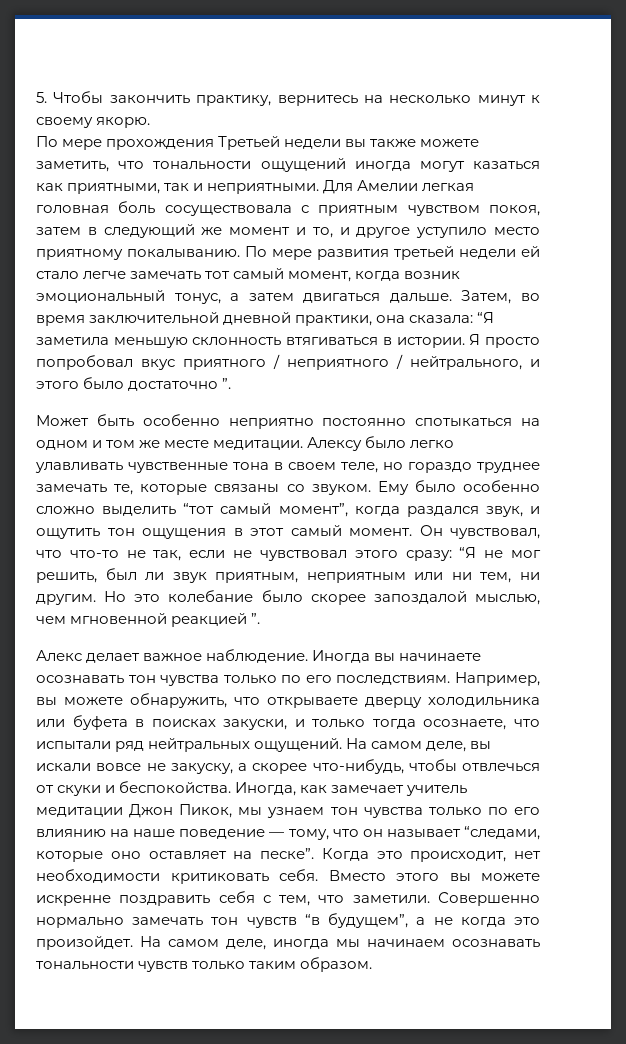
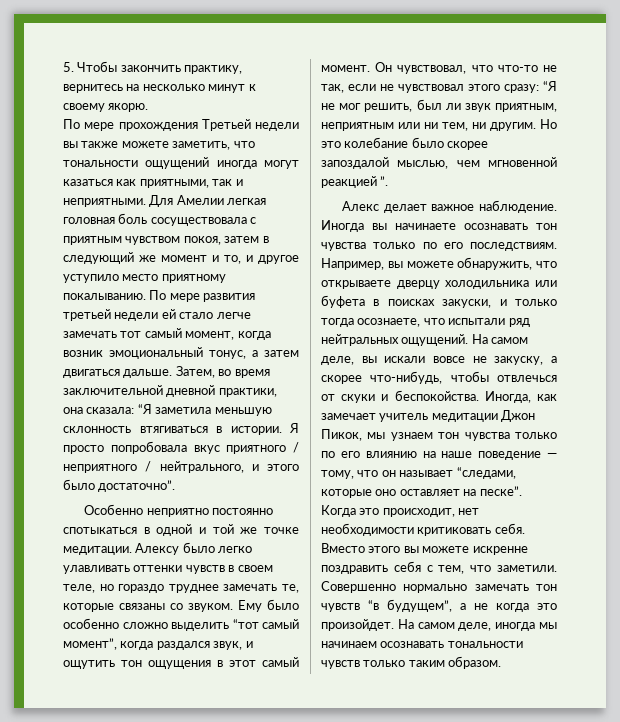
- Я просто попробовал вкус приятного / неприятного / нейтрального, и этого было достаточно ”.
- Может быть особенно неприятно постоянно спотыкаться на одном и том же месте медитации.
+ Я просто попробовала вкус приятного / неприятного / нейтрального, и этого было достаточно”.
+ Особенно неприятно постоянно спотыкаться в одной и той же точке медитации.
- Алексу было легко улавливать чувственные тона в своем теле, но гораздо труднее замечать те, которые связаны со звуком.
+ Алексу было легко улавливать оттенки чувств в своем теле, но гораздо труднее замечать те, которые связаны со звуком.

